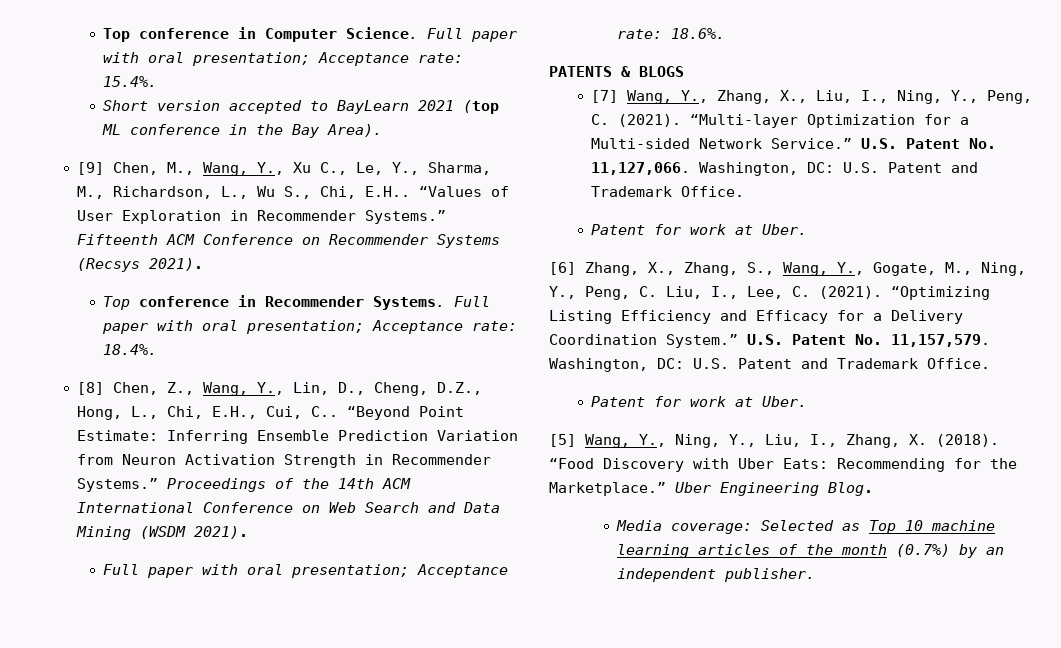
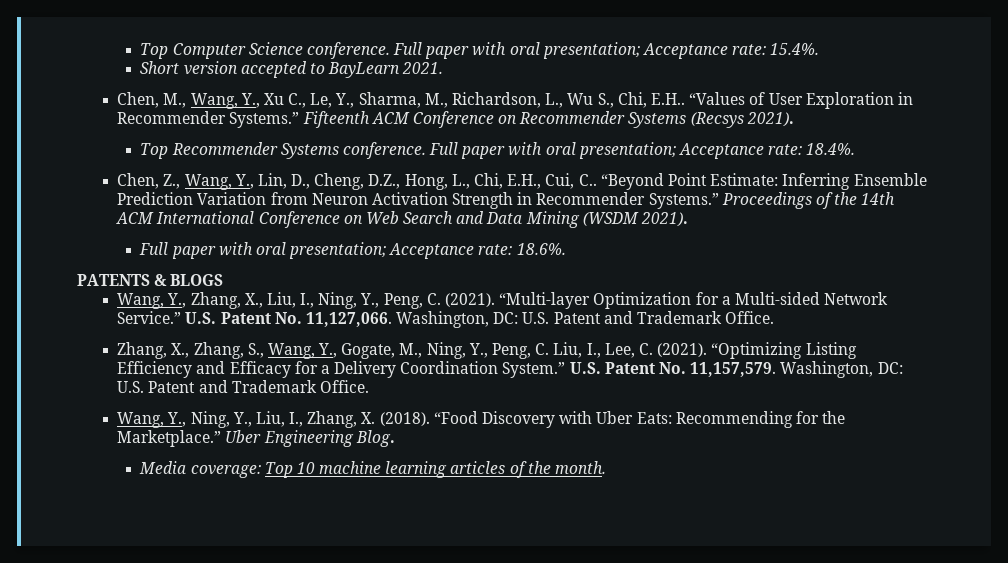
- Top conference in Computer Science.
+ Top Computer Science conference.
- Short version accepted to BayLearn 2021 (top ML conference in the Bay Area).
- [9] Chen, M., Wang, Y., Xu C., Le, Y., Sharma, M., Richardson, L., Wu S., Chi, E.H..
+ Short version accepted to BayLearn 2021.
+ Chen, M., Wang, Y., Xu C., Le, Y., Sharma, M., Richardson, L., Wu S., Chi, E.H..
- Top conference in Recommender Systems.
+ Top Recommender Systems conference.
- [8] Chen, Z., Wang, Y., Lin, D., Cheng, D.Z., Hong, L., Chi, E.H., Cui, C..
+ Chen, Z., Wang, Y., Lin, D., Cheng, D.Z., Hong, L., Chi, E.H., Cui, C..
- [7] Wang, Y., Zhang, X., Liu, I., Ning, Y., Peng, C. (2021).
+ Wang, Y., Zhang, X., Liu, I., Ning, Y., Peng, C. (2021).
  U.S. Patent No. 11,127,066. Washington, DC: U.S. Patent and Trademark Office.
- Patent for work at Uber.
- [6] Zhang, X., Zhang, S., Wang, Y., Gogate, M., Ning, Y., Peng, C. Liu, I., Lee, C. (2021).
+ Zhang, X., Zhang, S., Wang, Y., Gogate, M., Ning, Y., Peng, C. Liu, I., Lee, C. (2021).
  U.S. Patent No. 11,157,579. Washington, DC: U.S. Patent and Trademark Office.
- Patent for work at Uber.
- [5] Wang, Y., Ning, Y., Liu, I., Zhang, X. (2018).
+ Wang, Y., Ning, Y., Liu, I., Zhang, X. (2018).
- Media coverage: Selected as Top 10 machine learning articles of the month (0.7%) by an independent publisher.
+ Media coverage: Top 10 machine learning articles of the month.

